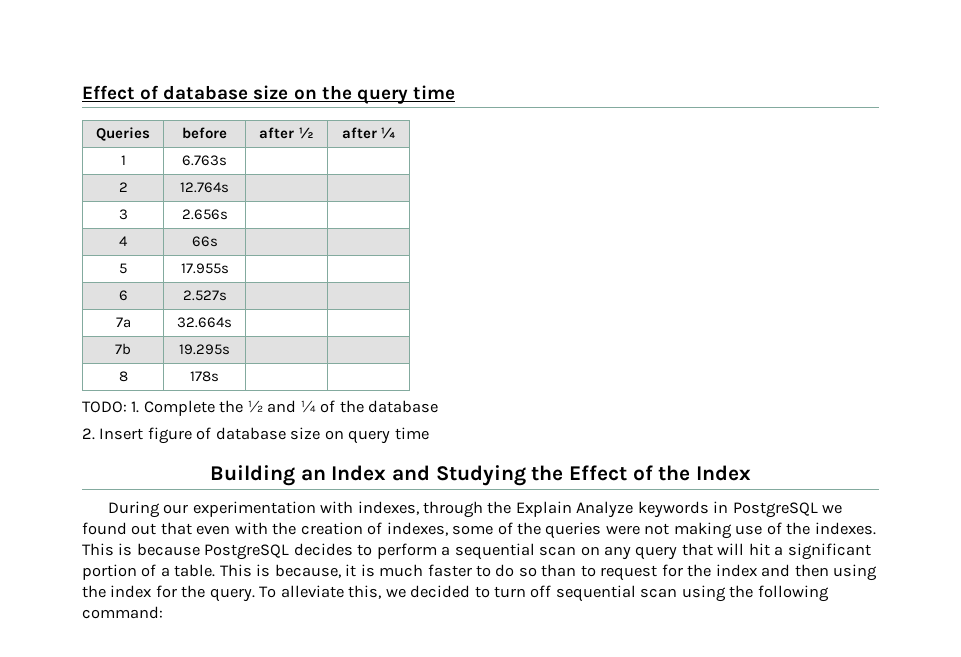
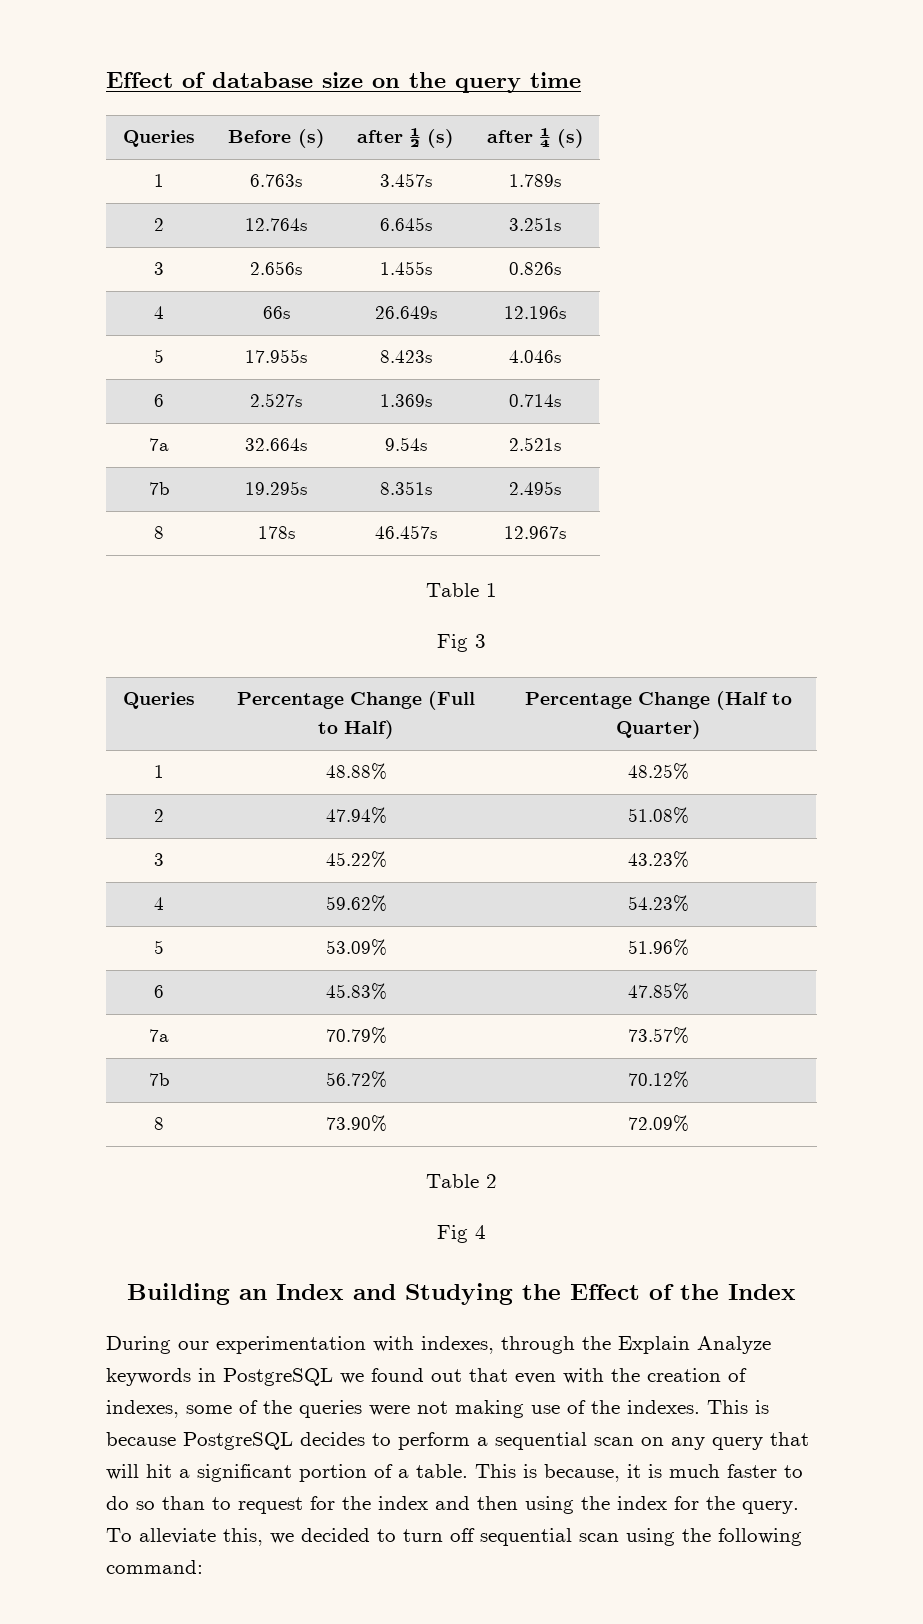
- Queries | before | after ½ | after ¼
+ Queries | Before (s) | after ½ (s) | after ¼ (s)
- 1 | 6.763s | |
+ 1 | 6.763s | 3.457s | 1.789s
- 2 | 12.764s | |
+ 2 | 12.764s | 6.645s | 3.251s
- 3 | 2.656s | |
+ 3 | 2.656s | 1.455s | 0.826s
- 4 | 66s | |
+ 4 | 66s | 26.649s | 12.196s
- 5 | 17.955s | |
+ 5 | 17.955s | 8.423s | 4.046s
- 6 | 2.527s | |
+ 6 | 2.527s | 1.369s | 0.714s
- 7a | 32.664s | |
+ 7a | 32.664s | 9.54s | 2.521s
- 7b | 19.295s | |
+ 7b | 19.295s | 8.351s | 2.495s
- 8 | 178s | |
- TODO: 1. Complete the ½ and ¼ of the database
- 2. Insert figure of database size on query time
+ 8 | 178s | 46.457s | 12.967s
+ Table 1
+ Fig 3
+ Queries | Percentage Change (Full to Half) | Percentage Change (Half to Quarter)
+ 1 | 48.88% | 48.25%
+ 2 | 47.94% | 51.08%
+ 3 | 45.22% | 43.23%
+ 4 | 59.62% | 54.23%
+ 5 | 53.09% | 51.96%
+ 6 | 45.83% | 47.85%
+ 7a | 70.79% | 73.57%
+ 7b | 56.72% | 70.12%
+ 8 | 73.90% | 72.09%
+ Table 2
+ Fig 4

